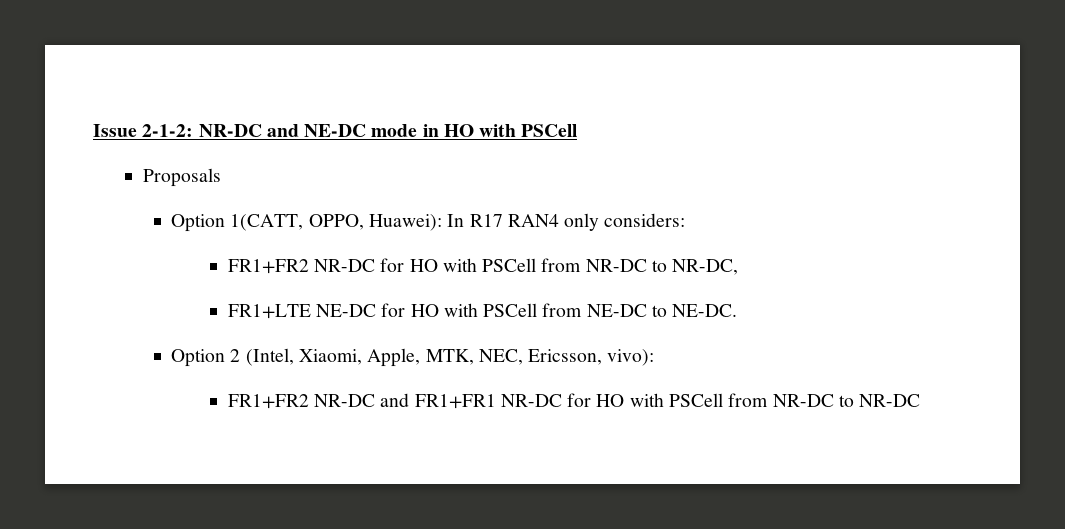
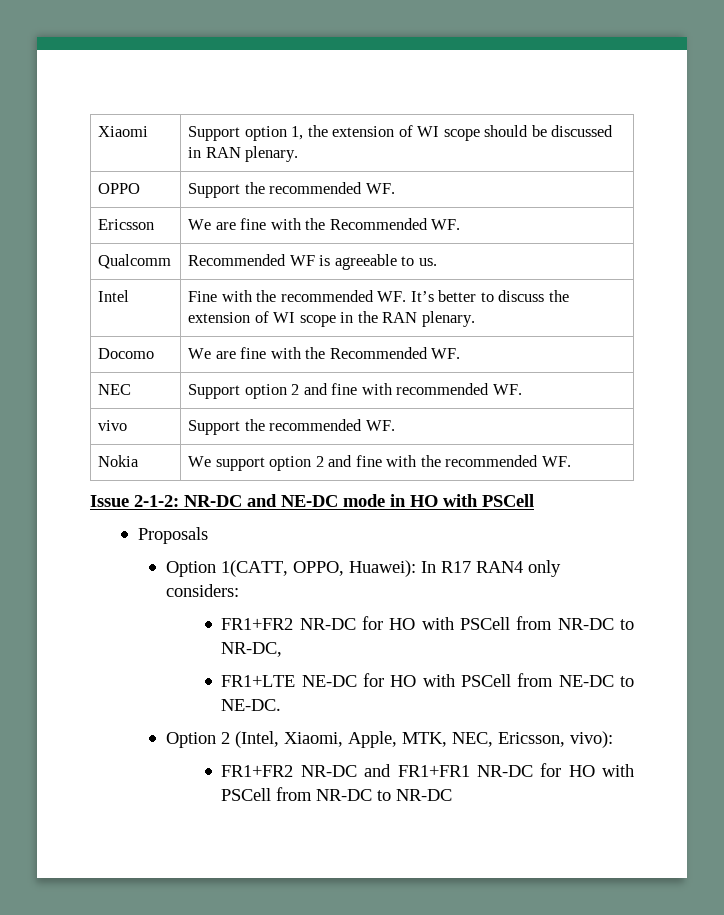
+ Xiaomi | Support option 1, the extension of WI scope should be discussed in RAN plenary.
+ OPPO | Support the recommended WF.
+ Ericsson | We are fine with the Recommended WF.
+ Qualcomm | Recommended WF is agreeable to us.
+ Intel | Fine with the recommended WF. It’s better to discuss the extension of WI scope in the RAN plenary.
+ Docomo | We are fine with the Recommended WF.
+ NEC | Support option 2 and fine with recommended WF.
+ vivo | Support the recommended WF.
+ Nokia | We support option 2 and fine with the recommended WF.

